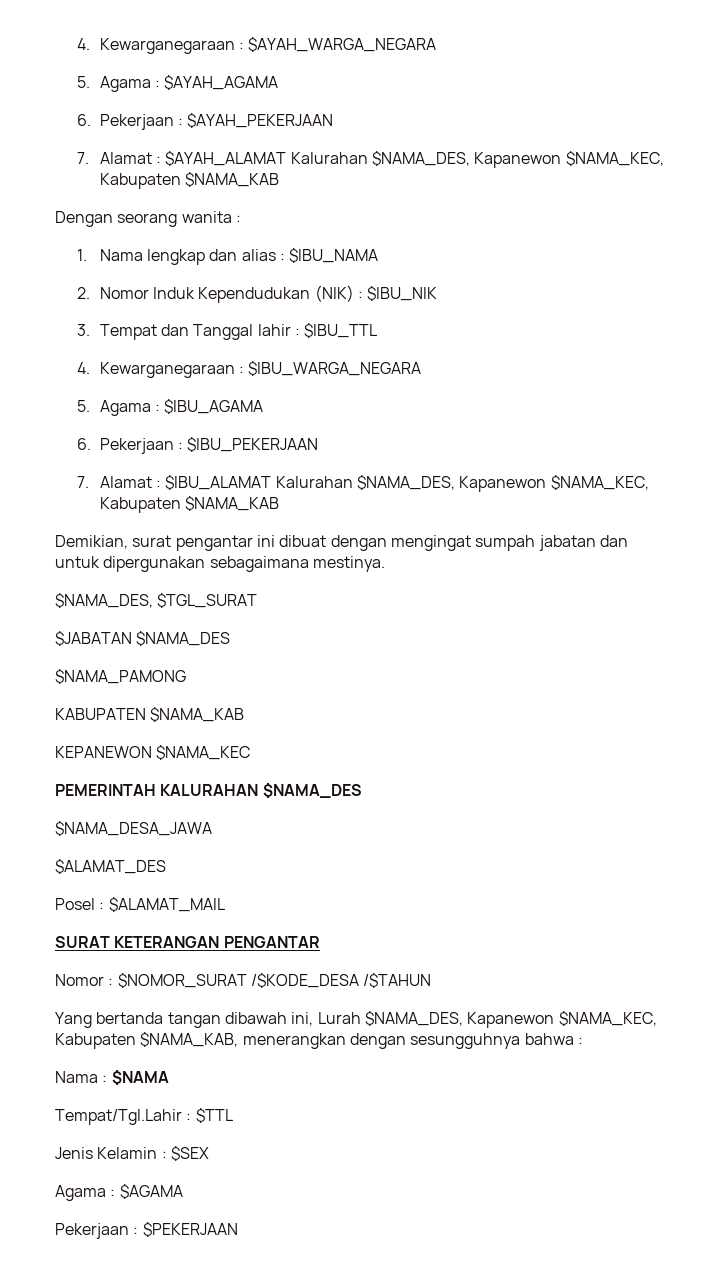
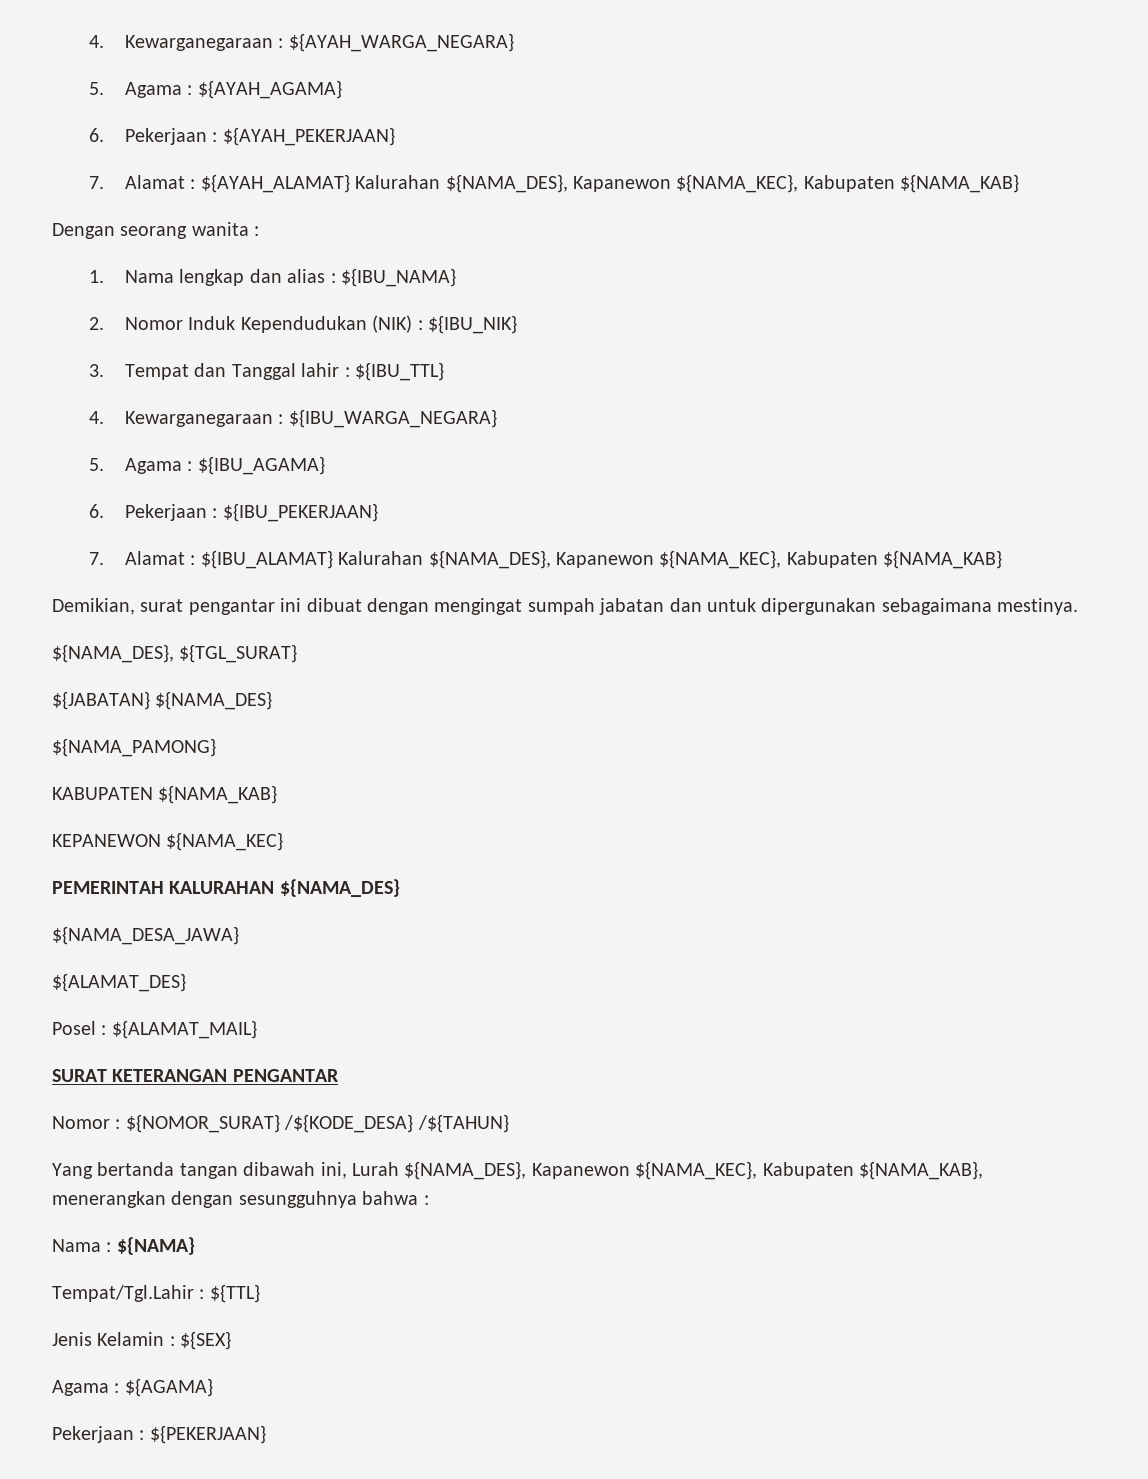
- 4. Kewarganegaraan : $AYAH_WARGA_NEGARA
- 5. Agama : $AYAH_AGAMA
- 6. Pekerjaan : $AYAH_PEKERJAAN
- 7. Alamat : $AYAH_ALAMAT Kalurahan $NAMA_DES, Kapanewon $NAMA_KEC, Kabupaten $NAMA_KAB
+ 4. Kewarganegaraan : ${AYAH_WARGA_NEGARA}
+ 5. Agama : ${AYAH_AGAMA}
+ 6. Pekerjaan : ${AYAH_PEKERJAAN}
+ 7. Alamat : ${AYAH_ALAMAT} Kalurahan ${NAMA_DES}, Kapanewon ${NAMA_KEC}, Kabupaten ${NAMA_KAB}
- 1. Nama lengkap dan alias : $IBU_NAMA
+ 1. Nama lengkap dan alias : ${IBU_NAMA}
- 2. Nomor Induk Kependudukan (NIK) : $IBU_NIK
+ 2. Nomor Induk Kependudukan (NIK) : ${IBU_NIK}
- 3. Tempat dan Tanggal lahir : $IBU_TTL
- 4. Kewarganegaraan : $IBU_WARGA_NEGARA
- 5. Agama : $IBU_AGAMA
- 6. Pekerjaan : $IBU_PEKERJAAN
- 7. Alamat : $IBU_ALAMAT Kalurahan $NAMA_DES, Kapanewon $NAMA_KEC, Kabupaten $NAMA_KAB
+ 3. Tempat dan Tanggal lahir : ${IBU_TTL}
+ 4. Kewarganegaraan : ${IBU_WARGA_NEGARA}
+ 5. Agama : ${IBU_AGAMA}
+ 6. Pekerjaan : ${IBU_PEKERJAAN}
+ 7. Alamat : ${IBU_ALAMAT} Kalurahan ${NAMA_DES}, Kapanewon ${NAMA_KEC}, Kabupaten ${NAMA_KAB}
- $NAMA_DES, $TGL_SURAT
- $JABATAN $NAMA_DES
- $NAMA_PAMONG
+ ${NAMA_DES}, ${TGL_SURAT}
+ ${JABATAN} ${NAMA_DES}
+ ${NAMA_PAMONG}
- KABUPATEN $NAMA_KAB
+ KABUPATEN ${NAMA_KAB}
- KEPANEWON $NAMA_KEC
+ KEPANEWON ${NAMA_KEC}
- PEMERINTAH KALURAHAN $NAMA_DES
- $NAMA_DESA_JAWA
- $ALAMAT_DES
+ PEMERINTAH KALURAHAN ${NAMA_DES}
+ ${NAMA_DESA_JAWA}
+ ${ALAMAT_DES}
- Posel : $ALAMAT_MAIL
+ Posel : ${ALAMAT_MAIL}
- Nomor : $NOMOR_SURAT /$KODE_DESA /$TAHUN
+ Nomor : ${NOMOR_SURAT} /${KODE_DESA} /${TAHUN}
- Yang bertanda tangan dibawah ini, Lurah $NAMA_DES, Kapanewon $NAMA_KEC, Kabupaten $NAMA_KAB, menerangkan dengan sesungguhnya bahwa :
+ Yang bertanda tangan dibawah ini, Lurah ${NAMA_DES}, Kapanewon ${NAMA_KEC}, Kabupaten ${NAMA_KAB}, menerangkan dengan sesungguhnya bahwa :
- Nama : $NAMA
+ Nama : ${NAMA}
- Tempat/Tgl.Lahir : $TTL
+ Tempat/Tgl.Lahir : ${TTL}
- Jenis Kelamin : $SEX
- Agama : $AGAMA
- Pekerjaan : $PEKERJAAN
+ Jenis Kelamin : ${SEX}
+ Agama : ${AGAMA}
+ Pekerjaan : ${PEKERJAAN}

